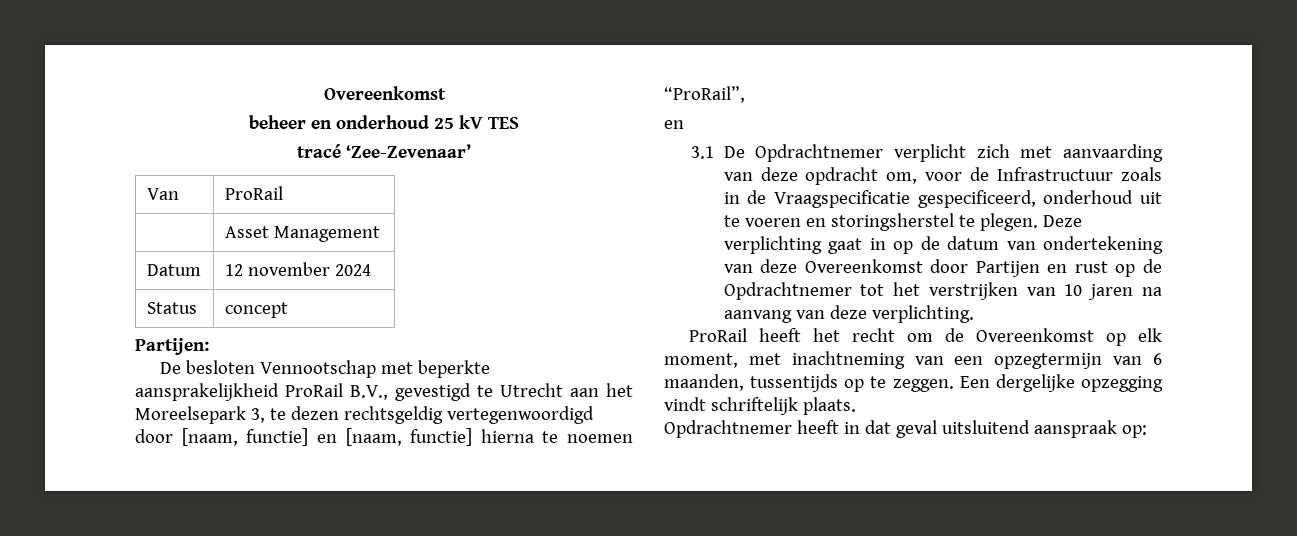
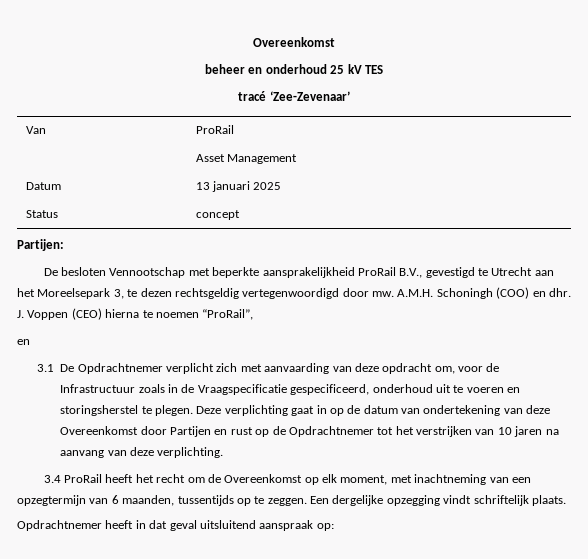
- Datum | 12 november 2024
+ Datum | 13 januari 2025
- De besloten Vennootschap met beperkte aansprakelijkheid ProRail B.V., gevestigd te Utrecht aan het Moreelsepark 3, te dezen rechtsgeldig vertegenwoordigd door [naam, functie] en [naam, functie] hierna te noemen “ProRail”,
+ De besloten Vennootschap met beperkte aansprakelijkheid ProRail B.V., gevestigd te Utrecht aan het Moreelsepark 3, te dezen rechtsgeldig vertegenwoordigd door mw. A.M.H. Schoningh (COO) en dhr. J. Voppen (CEO) hierna te noemen “ProRail”,
- ProRail heeft het recht om de Overeenkomst op elk moment, met inachtneming van een opzegtermijn van 6 maanden, tussentijds op te zeggen.
+ 3.4 ProRail heeft het recht om de Overeenkomst op elk moment, met inachtneming van een opzegtermijn van 6 maanden, tussentijds op te zeggen.

